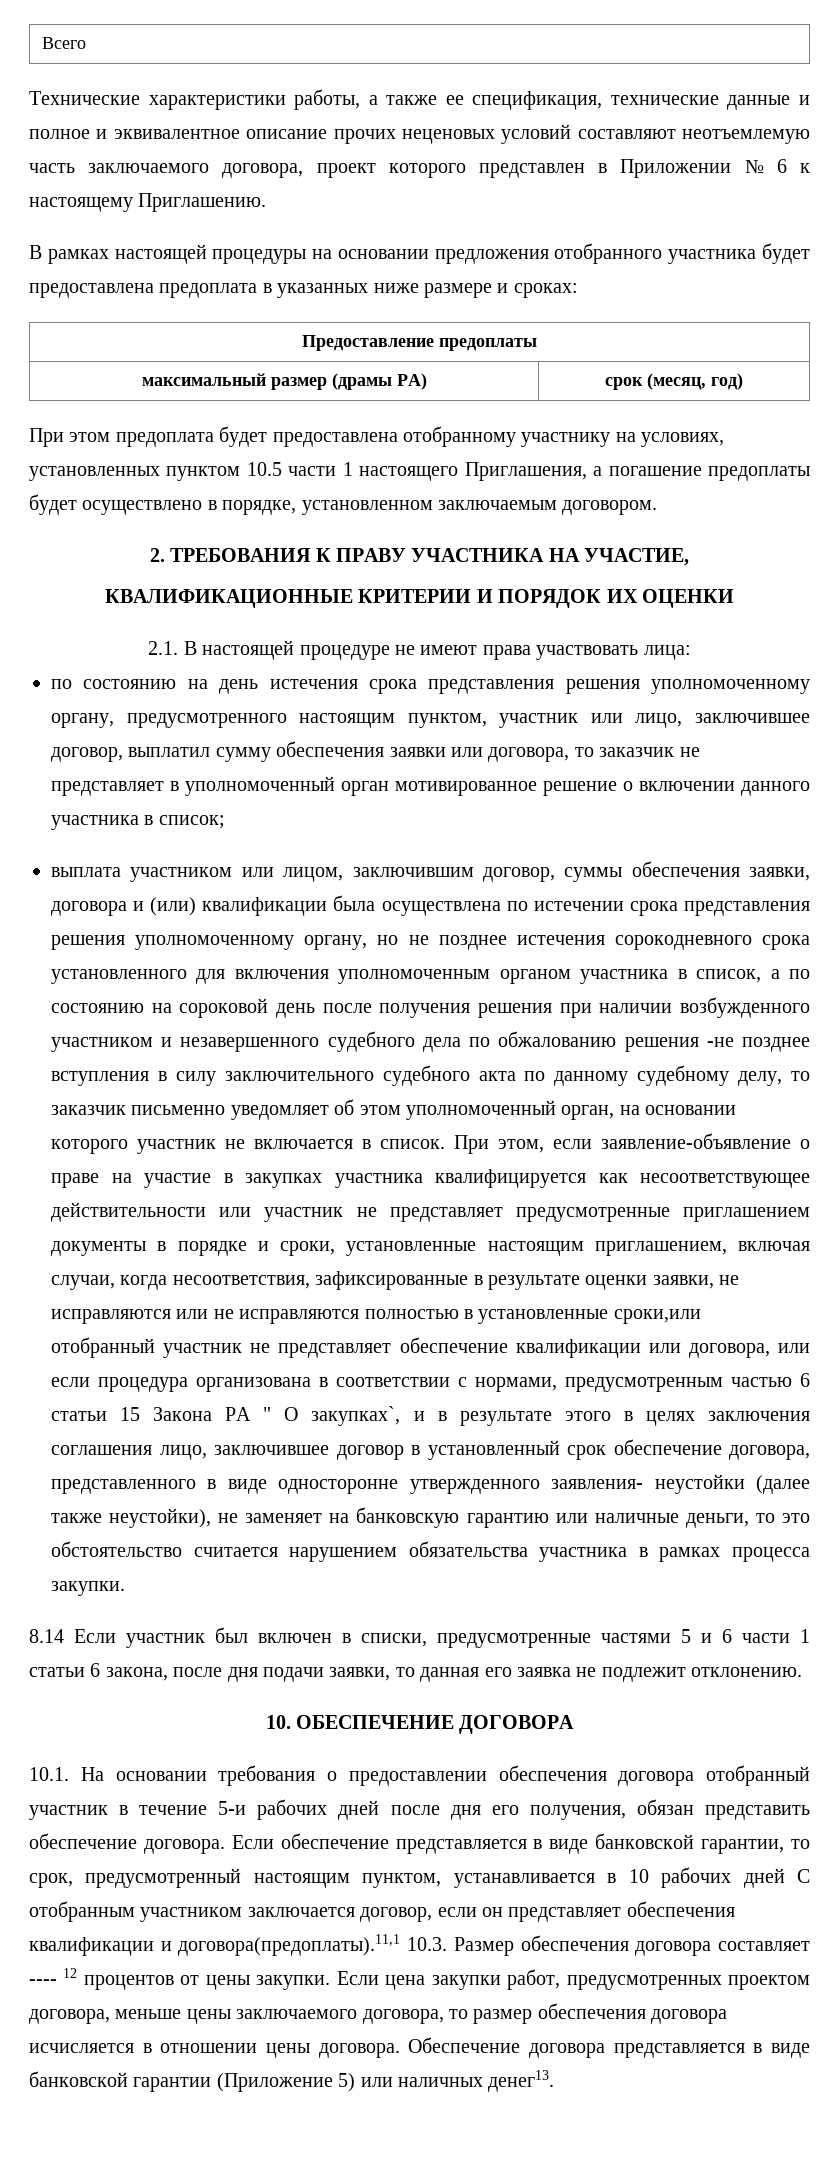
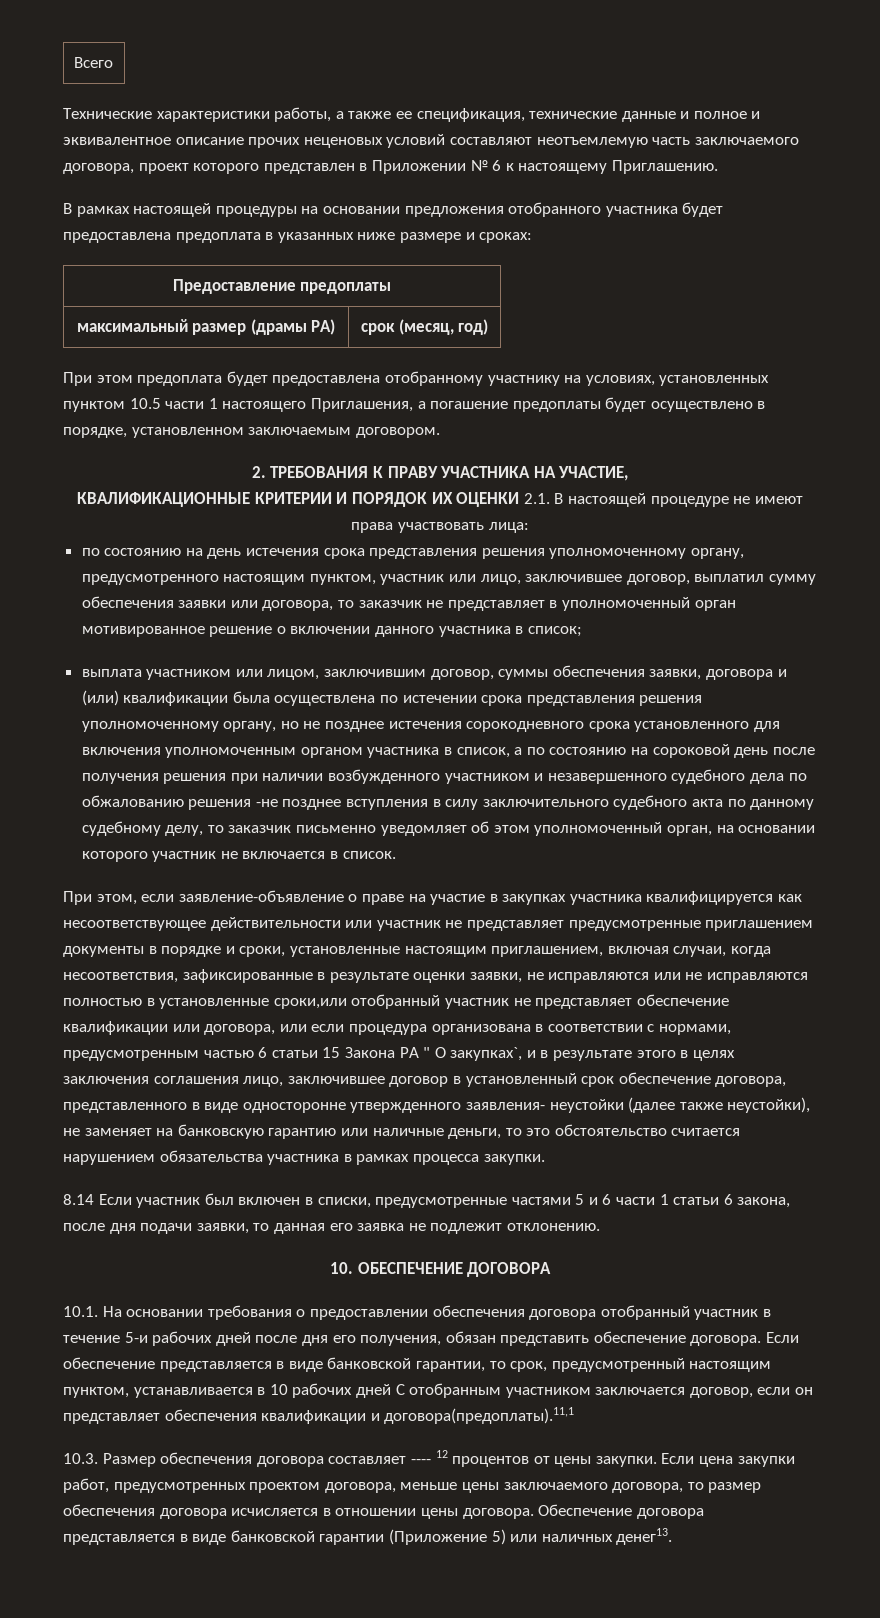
- КВАЛИФИКАЦИОННЫЕ КРИТЕРИИ И ПОРЯДОК ИХ ОЦЕНКИ
- 2.1. В настоящей процедуре не имеют права участвовать лица:
+ КВАЛИФИКАЦИОННЫЕ КРИТЕРИИ И ПОРЯДОК ИХ ОЦЕНКИ 2.1. В настоящей процедуре не имеют права участвовать лица:
- выплата участником или лицом, заключившим договор, суммы обеспечения заявки, договора и (или) квалификации была осуществлена по истечении срока представления решения уполномоченному органу, но не позднее истечения сорокодневного срока установленного для включения уполномоченным органом участника в список, а по состоянию на сороковой день после получения решения при наличии возбужденного участником и незавершенного судебного дела по обжалованию решения -не позднее вступления в силу заключительного судебного акта по данному судебному делу, то заказчик письменно уведомляет об этом уполномоченный орган, на основании которого участник не включается в список. При этом, если заявление-объявление о праве на участие в закупках участника квалифицируется как несоответствующее действительности или участник не представляет предусмотренные приглашением документы в порядке и сроки, установленные настоящим приглашением, включая случаи, когда несоответствия, зафиксированные в результате оценки заявки, не исправляются или не исправляются полностью в установленные сроки,или отобранный участник не представляет обеспечение квалификации или договора, или если процедура организована в соответствии с нормами, предусмотренным частью 6 статьи 15 Закона РА " О закупках`, и в результате этого в целях заключения соглашения лицо, заключившее договор в установленный срок обеспечение договора, представленного в виде односторонне утвержденного заявления- неустойки (далее также неустойки), не заменяет на банковскую гарантию или наличные деньги, то это обстоятельство считается нарушением обязательства участника в рамках процесса закупки.
+ выплата участником или лицом, заключившим договор, суммы обеспечения заявки, договора и (или) квалификации была осуществлена по истечении срока представления решения уполномоченному органу, но не позднее истечения сорокодневного срока установленного для включения уполномоченным органом участника в список, а по состоянию на сороковой день после получения решения при наличии возбужденного участником и незавершенного судебного дела по обжалованию решения -не позднее вступления в силу заключительного судебного акта по данному судебному делу, то заказчик письменно уведомляет об этом уполномоченный орган, на основании которого участник не включается в список.
+ При этом, если заявление-объявление о праве на участие в закупках участника квалифицируется как несоответствующее действительности или участник не представляет предусмотренные приглашением документы в порядке и сроки, установленные настоящим приглашением, включая случаи, когда несоответствия, зафиксированные в результате оценки заявки, не исправляются или не исправляются полностью в установленные сроки,или отобранный участник не представляет обеспечение квалификации или договора, или если процедура организована в соответствии с нормами, предусмотренным частью 6 статьи 15 Закона РА " О закупках`, и в результате этого в целях заключения соглашения лицо, заключившее договор в установленный срок обеспечение договора, представленного в виде односторонне утвержденного заявления- неустойки (далее также неустойки), не заменяет на банковскую гарантию или наличные деньги, то это обстоятельство считается нарушением обязательства участника в рамках процесса закупки.
- Если обеспечение представляется в виде банковской гарантии, то срок, предусмотренный настоящим пунктом, устанавливается в 10 рабочих дней С отобранным участником заключается договор, если он представляет обеспечения квалификации и договора(предоплаты).11,1 10.3. Размер обеспечения договора составляет ---- 12 процентов от цены закупки.
+ Если обеспечение представляется в виде банковской гарантии, то срок, предусмотренный настоящим пунктом, устанавливается в 10 рабочих дней С отобранным участником заключается договор, если он представляет обеспечения квалификации и договора(предоплаты).11,1
+ 10.3. Размер обеспечения договора составляет ---- 12 процентов от цены закупки.

